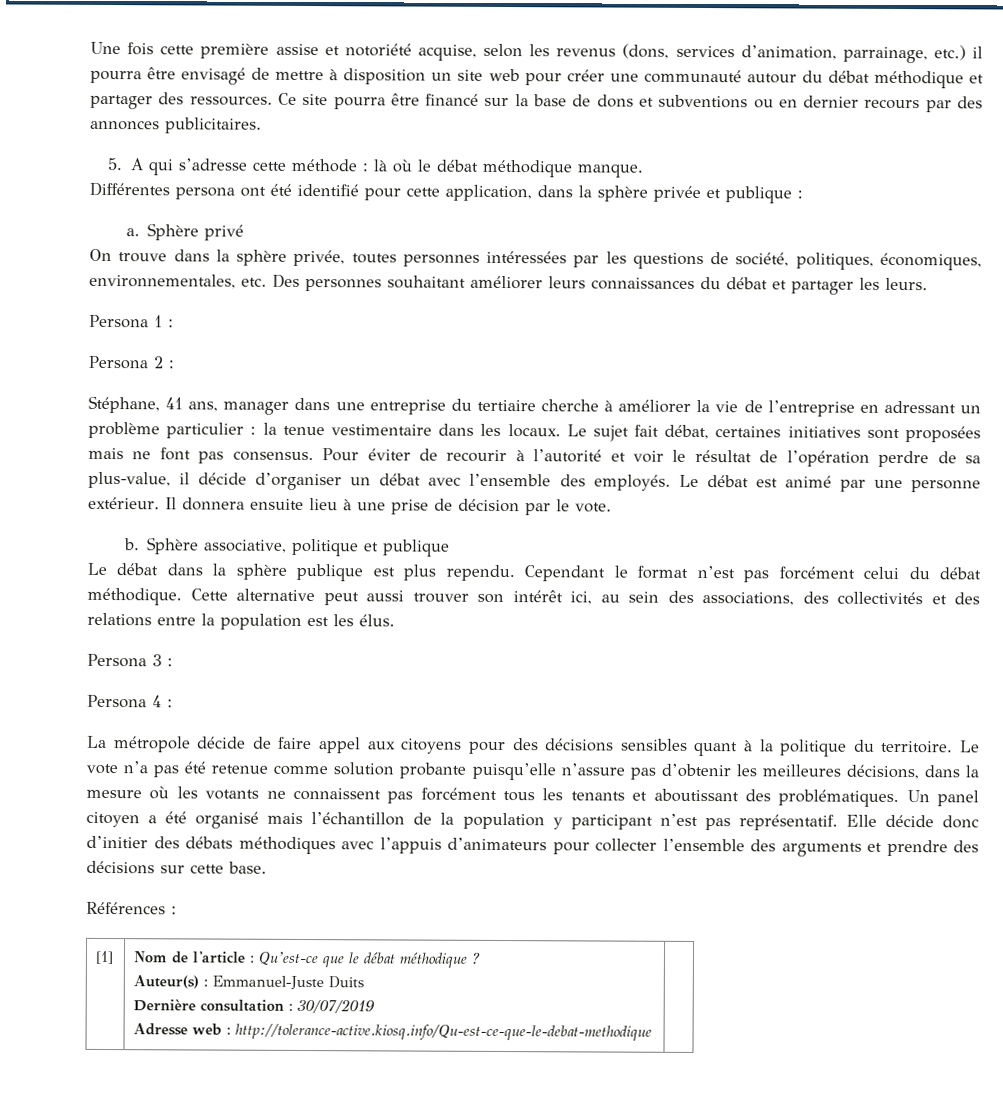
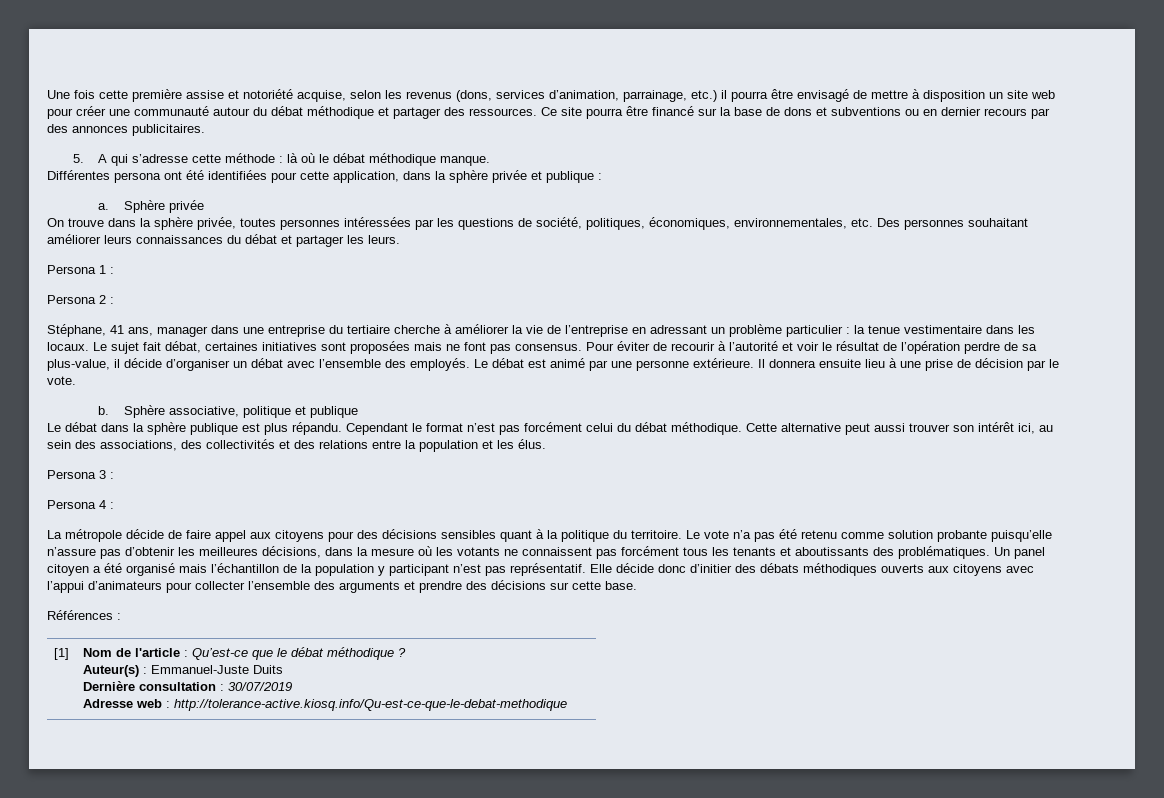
- Différentes persona ont été identifié pour cette application, dans la sphère privée et publique :
+ Différentes persona ont été identifiées pour cette application, dans la sphère privée et publique :
- Sphère privé
+ Sphère privée
- Le débat est animé par une personne extérieur.
+ Le débat est animé par une personne extérieure.
- Le débat dans la sphère publique est plus rependu.
+ Le débat dans la sphère publique est plus répandu.
- Cette alternative peut aussi trouver son intérêt ici, au sein des associations, des collectivités et des relations entre la population est les élus.
+ Cette alternative peut aussi trouver son intérêt ici, au sein des associations, des collectivités et des relations entre la population et les élus.
- Le vote n’a pas été retenue comme solution probante puisqu’elle n’assure pas d’obtenir les meilleures décisions, dans la mesure où les votants ne connaissent pas forcément tous les tenants et aboutissant des problématiques.
+ Le vote n’a pas été retenu comme solution probante puisqu’elle n’assure pas d’obtenir les meilleures décisions, dans la mesure où les votants ne connaissent pas forcément tous les tenants et aboutissants des problématiques.
- Elle décide donc d’initier des débats méthodiques avec l’appuis d’animateurs pour collecter l’ensemble des arguments et prendre des décisions sur cette base.
+ Elle décide donc d’initier des débats méthodiques ouverts aux citoyens avec l’appui d’animateurs pour collecter l’ensemble des arguments et prendre des décisions sur cette base.

